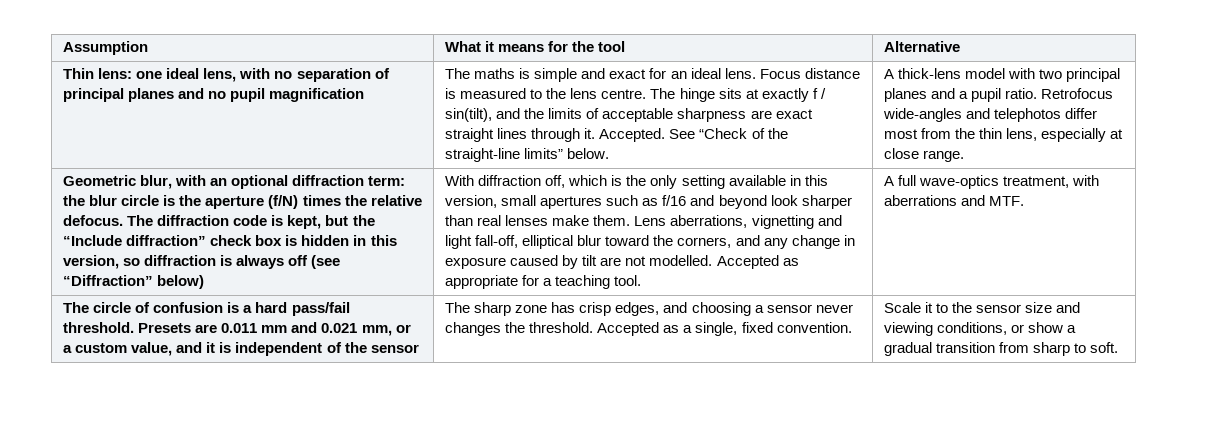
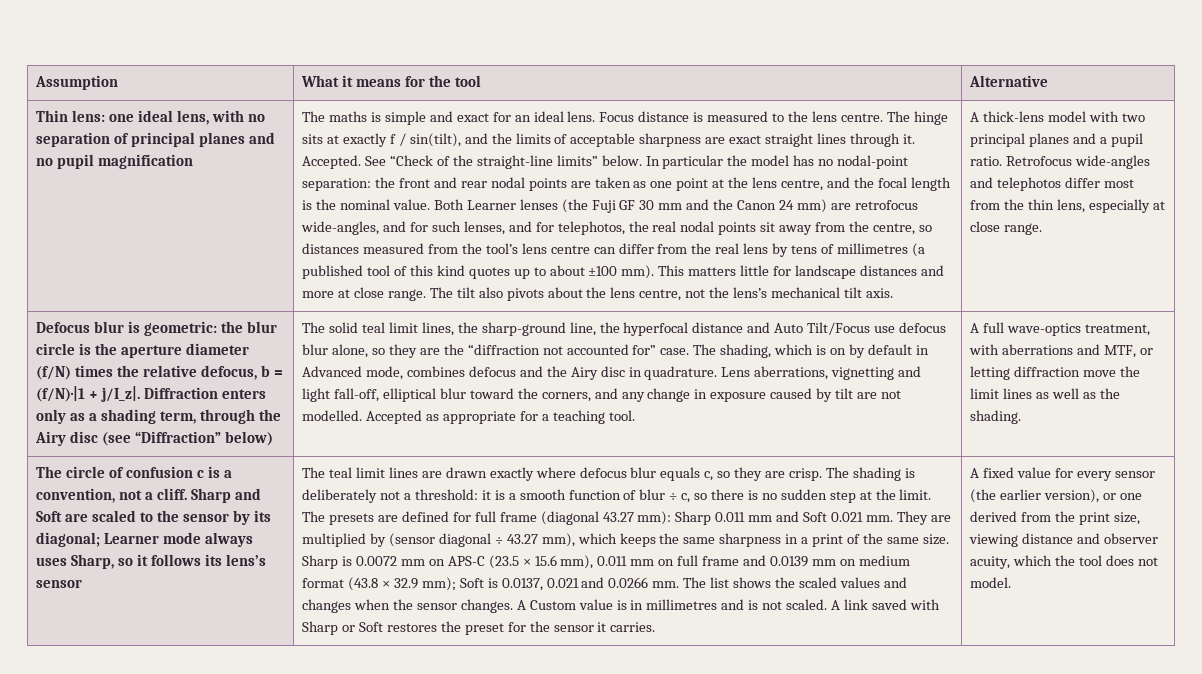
+ In particular the model has no nodal-point separation: the front and rear nodal points are taken as one point at the lens centre, and the focal length is the nominal value. Both Learner lenses (the Fuji GF 30 mm and the Canon 24 mm) are retrofocus wide-angles, and for such lenses, and for telephotos, the real nodal points sit away from the centre, so distances measured from the tool’s lens centre can differ from the real lens by tens of millimetres (a published tool of this kind quotes up to about ±100 mm). This matters little for landscape distances and more at close range. The tilt also pivots about the lens centre, not the lens’s mechanical tilt axis.
- Geometric blur, with an optional diffraction term: the blur circle is the aperture (f/N) times the relative defocus. The diffraction code is kept, but the “Include diffraction” check box is hidden in this version, so diffraction is always off (see “Diffraction” below) | With diffraction off, which is the only setting available in this version, small apertures such as f/16 and beyond look sharper than real lenses make them.
+ Defocus blur is geometric: the blur circle is the aperture diameter (f/N) times the relative defocus, b = (f/N)·|1 + j/I_z|. Diffraction enters only as a shading term, through the Airy disc (see “Diffraction” below) | The solid teal limit lines, the sharp-ground line, the hyperfocal distance and Auto Tilt/Focus use defocus blur alone, so they are the “diffraction not accounted for” case. The shading, which is on by default in Advanced mode, combines defocus and the Airy disc in quadrature.
- A full wave-optics treatment, with aberrations and MTF.
+ A full wave-optics treatment, with aberrations and MTF, or letting diffraction move the limit lines as well as the shading.
- The circle of confusion is a hard pass/fail threshold. Presets are 0.011 mm and 0.021 mm, or a custom value, and it is independent of the sensor | The sharp zone has crisp edges, and choosing a sensor never changes the threshold. Accepted as a single, fixed convention. | Scale it to the sensor size and viewing conditions, or show a gradual transition from sharp to soft.
+ The circle of confusion c is a convention, not a cliff. Sharp and Soft are scaled to the sensor by its diagonal; Learner mode always uses Sharp, so it follows its lens’s sensor | The teal limit lines are drawn exactly where defocus blur equals c, so they are crisp. The shading is deliberately not a threshold: it is a smooth function of blur ÷ c, so there is no sudden step at the limit. The presets are defined for full frame (diagonal 43.27 mm): Sharp 0.011 mm and Soft 0.021 mm. They are multiplied by (sensor diagonal ÷ 43.27 mm), which keeps the same sharpness in a print of the same size. Sharp is 0.0072 mm on APS-C (23.5 × 15.6 mm), 0.011 mm on full frame and 0.0139 mm on medium format (43.8 × 32.9 mm); Soft is 0.0137, 0.021 and 0.0266 mm. The list shows the scaled values and changes when the sensor changes. A Custom value is in millimetres and is not scaled. A link saved with Sharp or Soft restores the preset for the sensor it carries. | A fixed value for every sensor (the earlier version), or one derived from the print size, viewing distance and observer acuity, which the tool does not model.

